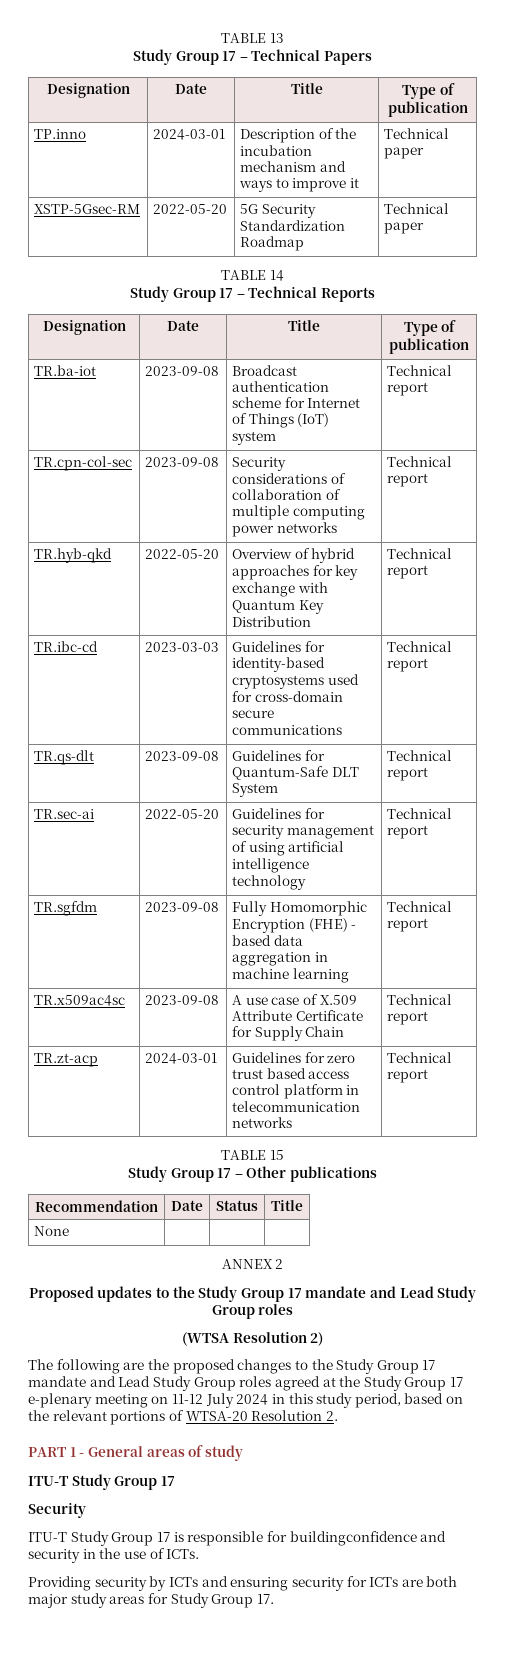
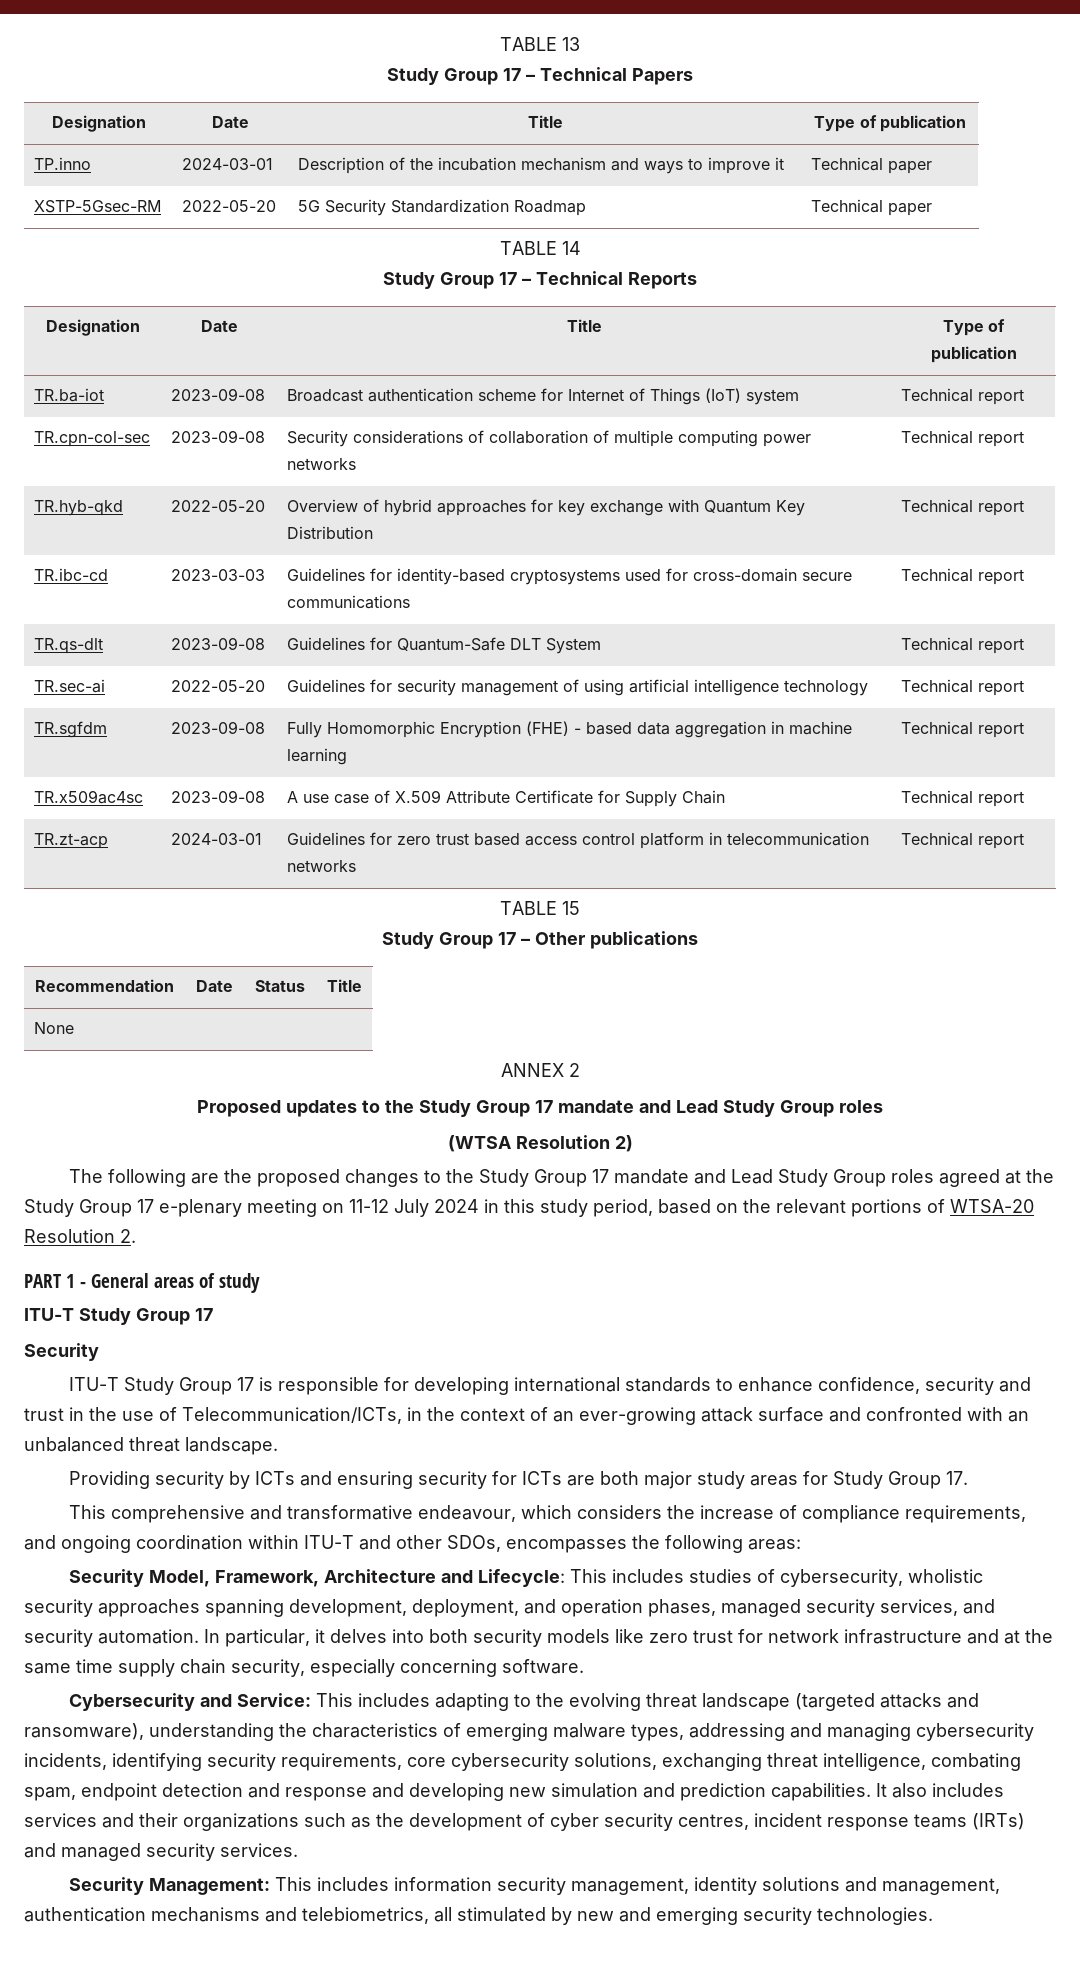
- ITU-T Study Group 17 is responsible for buildingconfidence and security in the use of ICTs.
+ ITU-T Study Group 17 is responsible for developing international standards to enhance confidence, security and trust in the use of Telecommunication/ICTs, in the context of an ever-growing attack surface and confronted with an unbalanced threat landscape.
+ This comprehensive and transformative endeavour, which considers the increase of compliance requirements, and ongoing coordination within ITU-T and other SDOs, encompasses the following areas:
+ Security Model, Framework, Architecture and Lifecycle: This includes studies of cybersecurity, wholistic security approaches spanning development, deployment, and operation phases, managed security services, and security automation. In particular, it delves into both security models like zero trust for network infrastructure and at the same time supply chain security, especially concerning software.
+ Cybersecurity and Service: This includes adapting to the evolving threat landscape (targeted attacks and ransomware), understanding the characteristics of emerging malware types, addressing and managing cybersecurity incidents, identifying security requirements, core cybersecurity solutions, exchanging threat intelligence, combating spam, endpoint detection and response and developing new simulation and prediction capabilities. It also includes services and their organizations such as the development of cyber security centres, incident response teams (IRTs) and managed security services.
+ Security Management: This includes information security management, identity solutions and management, authentication mechanisms and telebiometrics, all stimulated by new and emerging security technologies.

